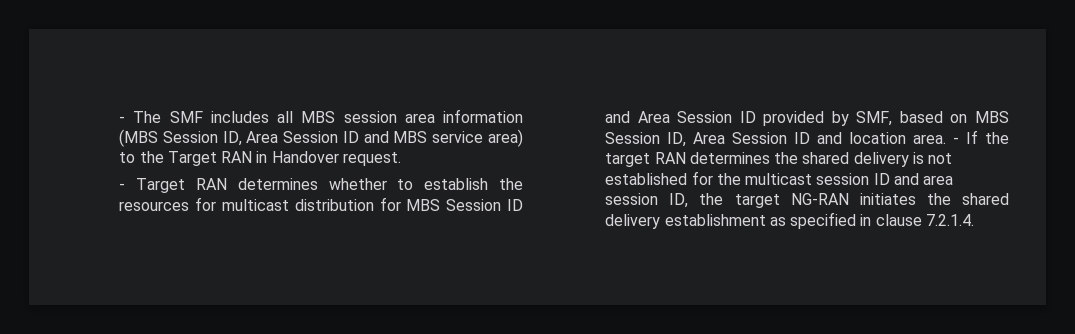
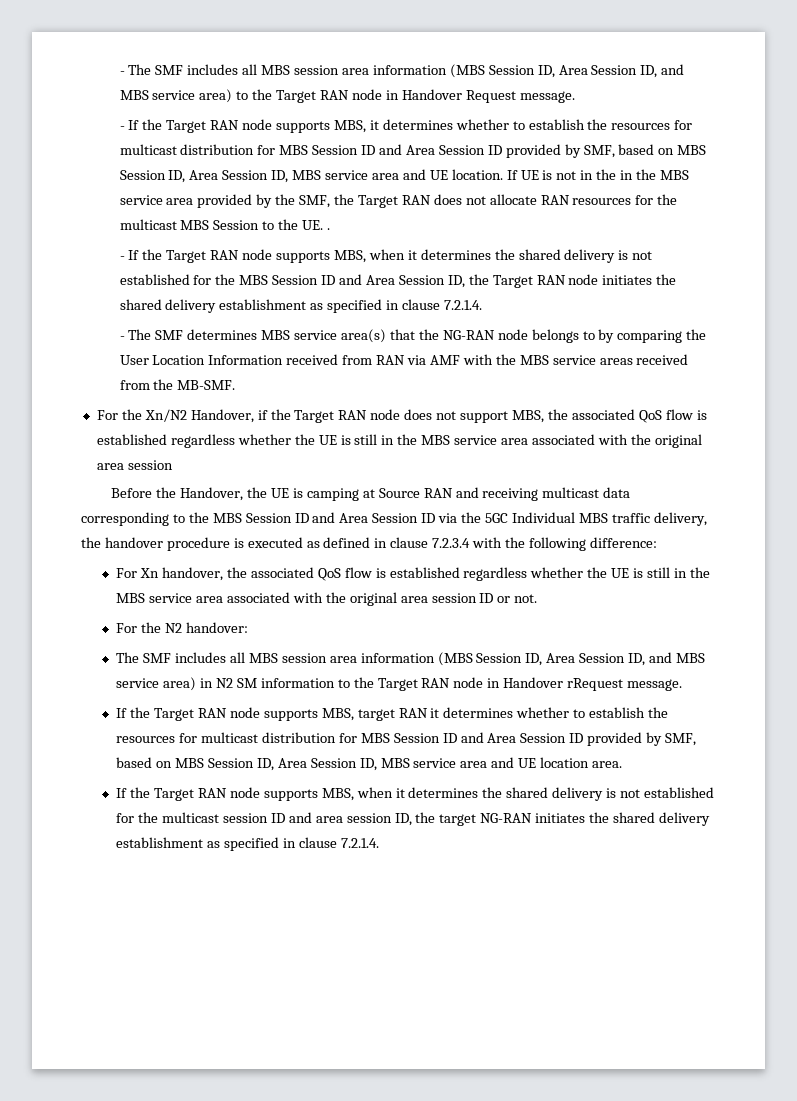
- - The SMF includes all MBS session area information (MBS Session ID, Area Session ID and MBS service area) to the Target RAN in Handover request.
- - Target RAN determines whether to establish the resources for multicast distribution for MBS Session ID and Area Session ID provided by SMF, based on MBS Session ID, Area Session ID and location area. - If the target RAN determines the shared delivery is not established for the multicast session ID and area session ID, the target NG-RAN initiates the shared delivery establishment as specified in clause 7.2.1.4.
+ - The SMF includes all MBS session area information (MBS Session ID, Area Session ID, and MBS service area) to the Target RAN node in Handover Request message.
+ - If the Target RAN node supports MBS, it determines whether to establish the resources for multicast distribution for MBS Session ID and Area Session ID provided by SMF, based on MBS Session ID, Area Session ID, MBS service area and UE location. If UE is not in the in the MBS service area provided by the SMF, the Target RAN does not allocate RAN resources for the multicast MBS Session to the UE. .
+ - If the Target RAN node supports MBS, when it determines the shared delivery is not established for the MBS Session ID and Area Session ID, the Target RAN node initiates the shared delivery establishment as specified in clause 7.2.1.4.
+ - The SMF determines MBS service area(s) that the NG-RAN node belongs to by comparing the User Location Information received from RAN via AMF with the MBS service areas received from the MB-SMF.
+ For the Xn/N2 Handover, if the Target RAN node does not support MBS, the associated QoS flow is established regardless whether the UE is still in the MBS service area associated with the original area session
+ Before the Handover, the UE is camping at Source RAN and receiving multicast data corresponding to the MBS Session ID and Area Session ID via the 5GC Individual MBS traffic delivery, the handover procedure is executed as defined in clause 7.2.3.4 with the following difference:
+ For Xn handover, the associated QoS flow is established regardless whether the UE is still in the MBS service area associated with the original area session ID or not.
+ For the N2 handover:
+ The SMF includes all MBS session area information (MBS Session ID, Area Session ID, and MBS service area) in N2 SM information to the Target RAN node in Handover rRequest message.
+ If the Target RAN node supports MBS, target RAN it determines whether to establish the resources for multicast distribution for MBS Session ID and Area Session ID provided by SMF, based on MBS Session ID, Area Session ID, MBS service area and UE location area.
+ If the Target RAN node supports MBS, when it determines the shared delivery is not established for the multicast session ID and area session ID, the target NG-RAN initiates the shared delivery establishment as specified in clause 7.2.1.4.

